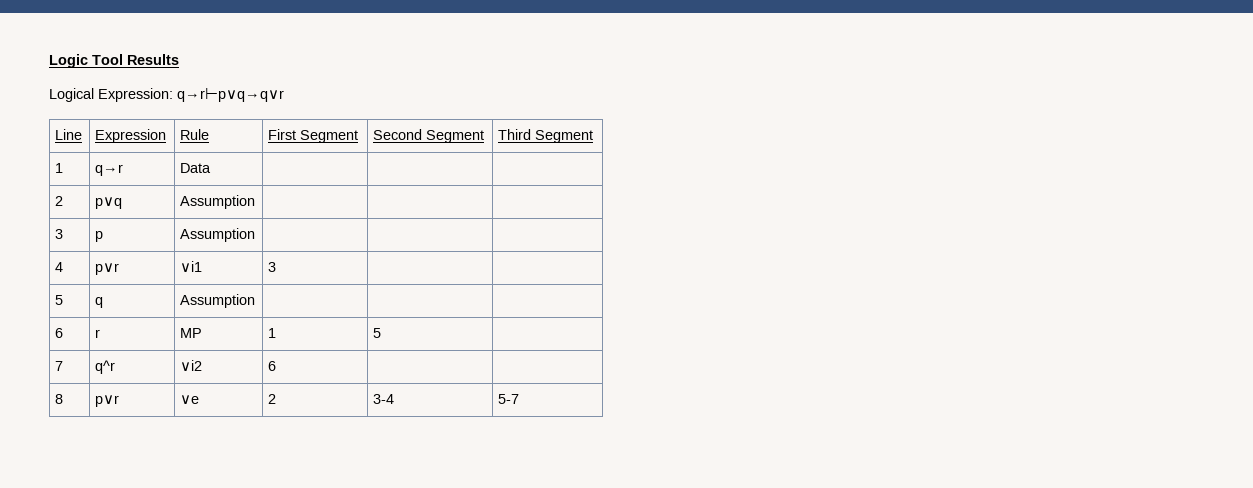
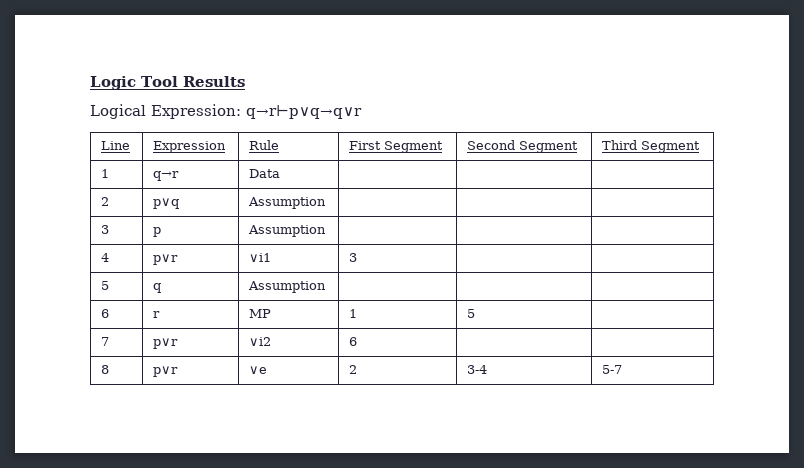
- 7 | q^r | ∨i2 | 6 | |
+ 7 | p∨r | ∨i2 | 6 | |

